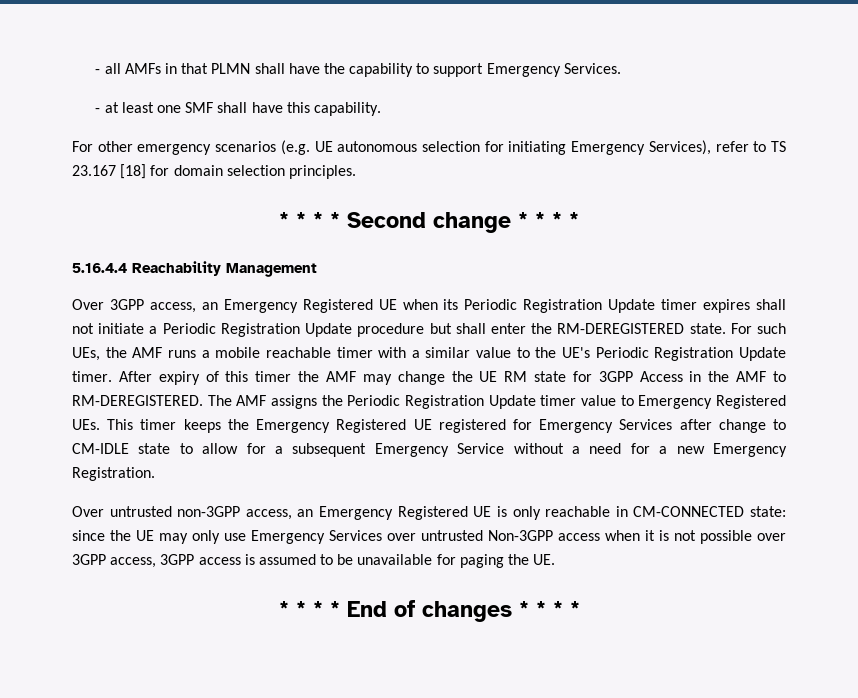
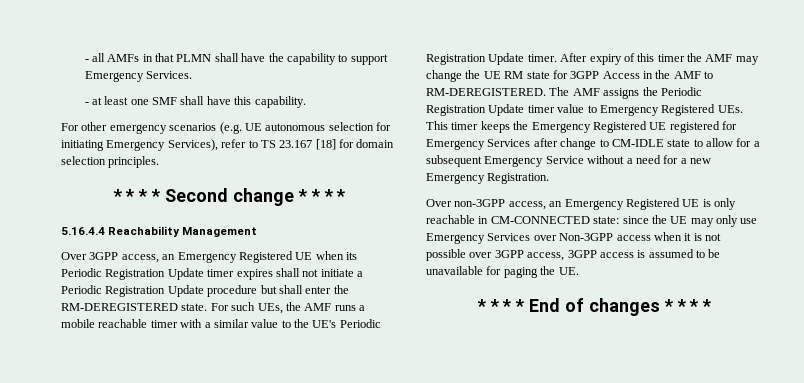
- Over untrusted non-3GPP access, an Emergency Registered UE is only reachable in CM-CONNECTED state: since the UE may only use Emergency Services over untrusted Non-3GPP access when it is not possible over 3GPP access, 3GPP access is assumed to be unavailable for paging the UE.
+ Over non-3GPP access, an Emergency Registered UE is only reachable in CM-CONNECTED state: since the UE may only use Emergency Services over Non-3GPP access when it is not possible over 3GPP access, 3GPP access is assumed to be unavailable for paging the UE.

